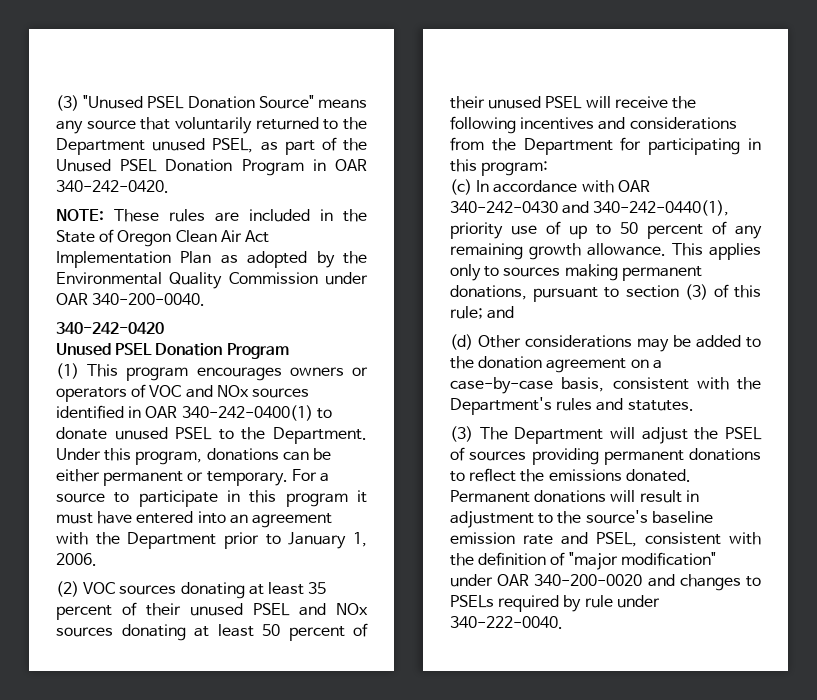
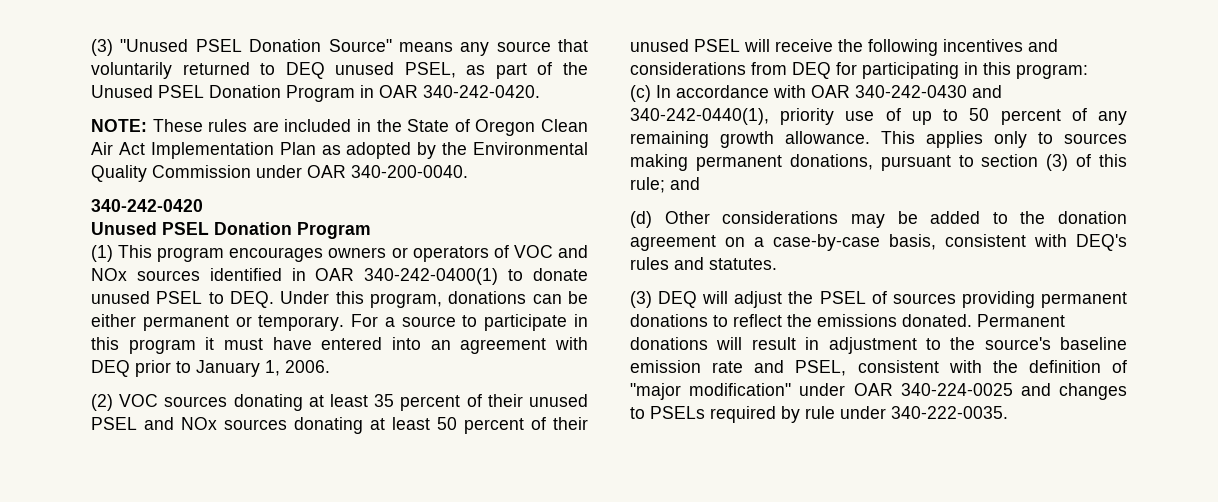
- (3) "Unused PSEL Donation Source" means any source that voluntarily returned to the Department unused PSEL, as part of the Unused PSEL Donation Program in OAR 340-242-0420.
+ (3) "Unused PSEL Donation Source" means any source that voluntarily returned to DEQ unused PSEL, as part of the Unused PSEL Donation Program in OAR 340-242-0420.
- (1) This program encourages owners or operators of VOC and NOx sources identified in OAR 340-242-0400(1) to donate unused PSEL to the Department. Under this program, donations can be either permanent or temporary.
+ (1) This program encourages owners or operators of VOC and NOx sources identified in OAR 340-242-0400(1) to donate unused PSEL to DEQ. Under this program, donations can be either permanent or temporary.
- For a source to participate in this program it must have entered into an agreement with the Department prior to January 1, 2006.
+ For a source to participate in this program it must have entered into an agreement with DEQ prior to January 1, 2006.
- (2) VOC sources donating at least 35 percent of their unused PSEL and NOx sources donating at least 50 percent of their unused PSEL will receive the following incentives and considerations from the Department for participating in this program:
+ (2) VOC sources donating at least 35 percent of their unused PSEL and NOx sources donating at least 50 percent of their unused PSEL will receive the following incentives and considerations from DEQ for participating in this program:
- (d) Other considerations may be added to the donation agreement on a case-by-case basis, consistent with the Department's rules and statutes.
+ (d) Other considerations may be added to the donation agreement on a case-by-case basis, consistent with DEQ's rules and statutes.
- (3) The Department will adjust the PSEL of sources providing permanent donations to reflect the emissions donated.
+ (3) DEQ will adjust the PSEL of sources providing permanent donations to reflect the emissions donated.
- Permanent donations will result in adjustment to the source's baseline emission rate and PSEL, consistent with the definition of "major modification" under OAR 340-200-0020 and changes to PSELs required by rule under 340-222-0040.
+ Permanent donations will result in adjustment to the source's baseline emission rate and PSEL, consistent with the definition of "major modification" under OAR 340-224-0025 and changes to PSELs required by rule under 340-222-0035.

